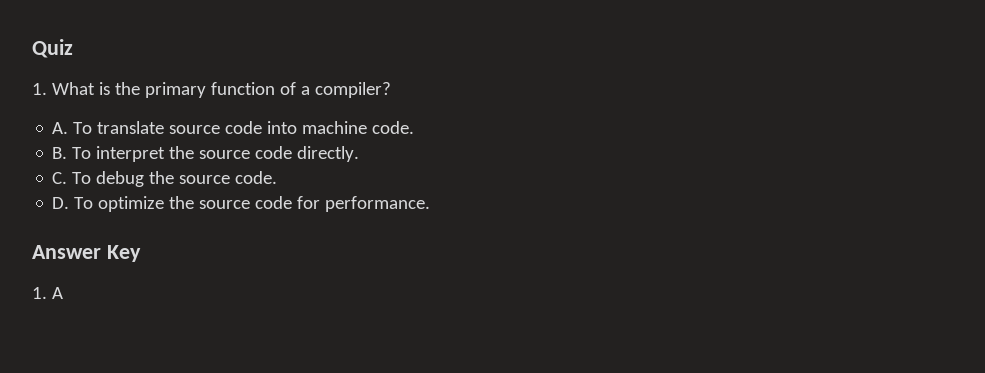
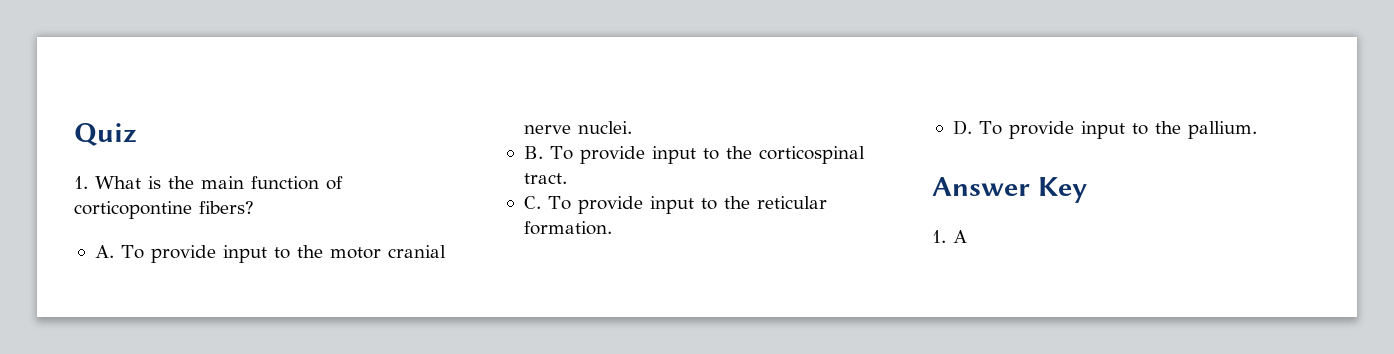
- 1. What is the primary function of a compiler?
+ 1. What is the main function of corticopontine fibers?
- A. To translate source code into machine code.
- B. To interpret the source code directly.
- C. To debug the source code.
- D. To optimize the source code for performance.
+ A. To provide input to the motor cranial nerve nuclei.
+ B. To provide input to the corticospinal tract.
+ C. To provide input to the reticular formation.
+ D. To provide input to the pallium.

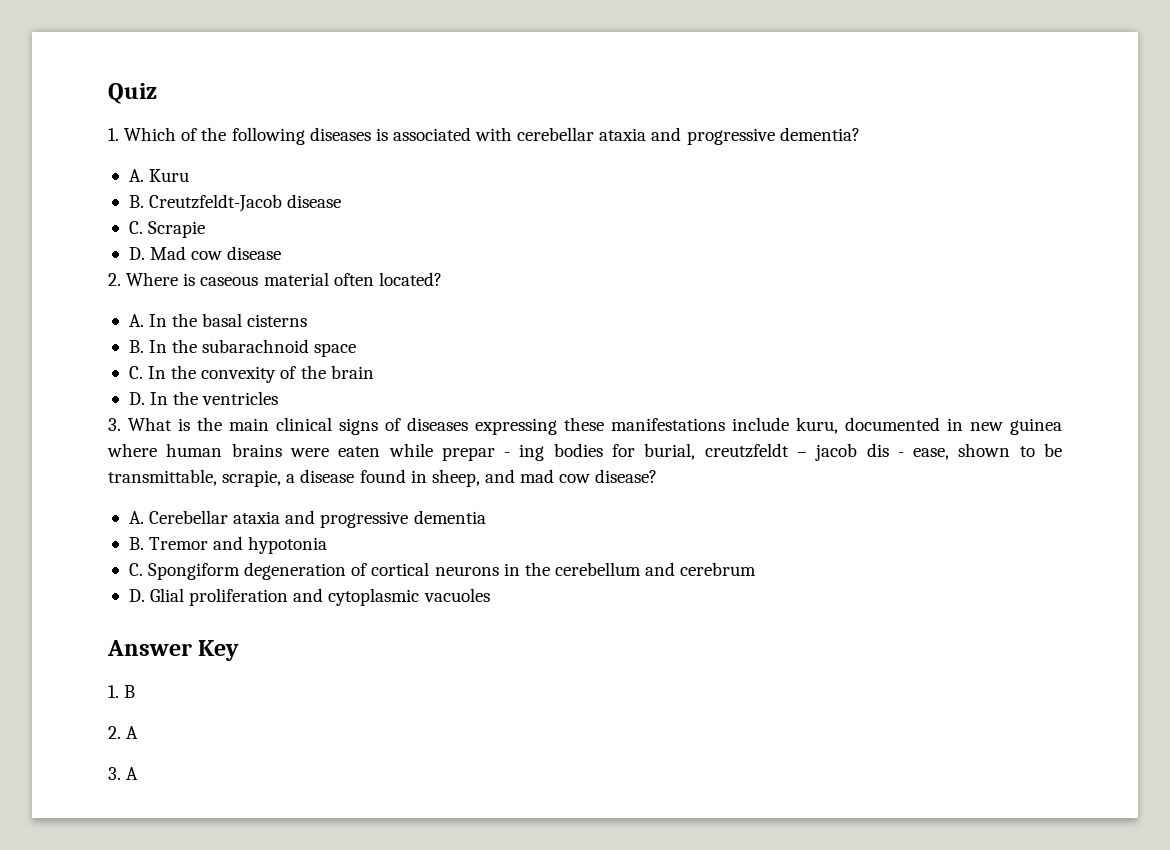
- 1. What is the main function of corticopontine fibers?
- A. To provide input to the motor cranial nerve nuclei.
- B. To provide input to the corticospinal tract.
- C. To provide input to the reticular formation.
- D. To provide input to the pallium.
+ 1. Which of the following diseases is associated with cerebellar ataxia and progressive dementia?
+ A. Kuru
+ B. Creutzfeldt-Jacob disease
+ C. Scrapie
+ D. Mad cow disease
+ 2. Where is caseous material often located?
+ A. In the basal cisterns
+ B. In the subarachnoid space
+ C. In the convexity of the brain
+ D. In the ventricles
+ 3. What is the main clinical signs of diseases expressing these manifestations include kuru, documented in new guinea where human brains were eaten while prepar - ing bodies for burial, creutzfeldt – jacob dis - ease, shown to be transmittable, scrapie, a disease found in sheep, and mad cow disease?
+ A. Cerebellar ataxia and progressive dementia
+ B. Tremor and hypotonia
+ C. Spongiform degeneration of cortical neurons in the cerebellum and cerebrum
+ D. Glial proliferation and cytoplasmic vacuoles
- 1. A
+ 1. B
+ 2. A
+ 3. A

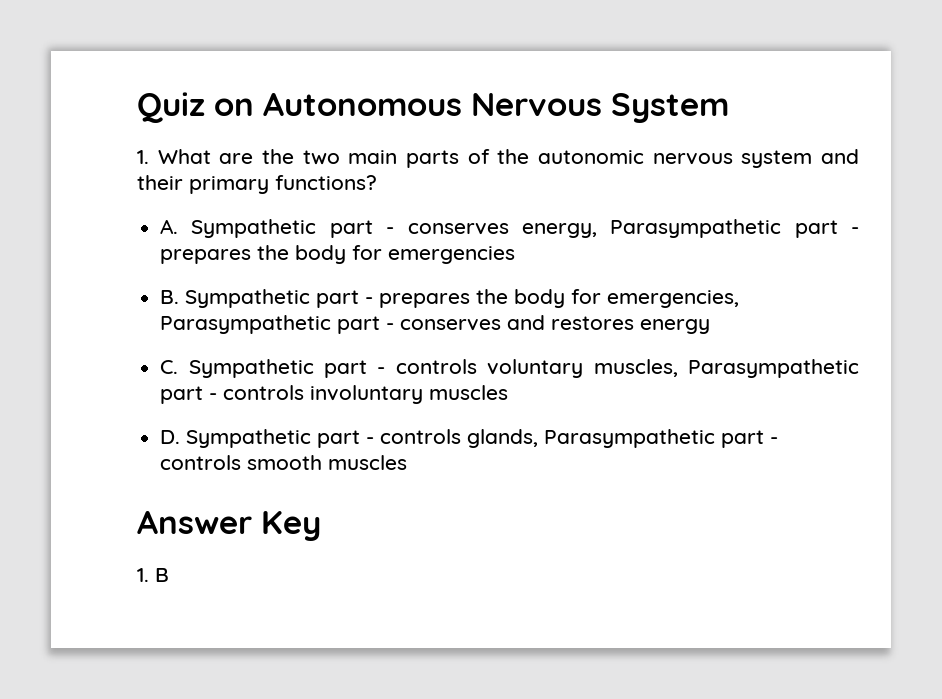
- Quiz
- 1. Which of the following diseases is associated with cerebellar ataxia and progressive dementia?
- A. Kuru
- B. Creutzfeldt-Jacob disease
- C. Scrapie
- D. Mad cow disease
- 2. Where is caseous material often located?
- A. In the basal cisterns
- B. In the subarachnoid space
- C. In the convexity of the brain
- D. In the ventricles
- 3. What is the main clinical signs of diseases expressing these manifestations include kuru, documented in new guinea where human brains were eaten while prepar - ing bodies for burial, creutzfeldt – jacob dis - ease, shown to be transmittable, scrapie, a disease found in sheep, and mad cow disease?
- A. Cerebellar ataxia and progressive dementia
- B. Tremor and hypotonia
- C. Spongiform degeneration of cortical neurons in the cerebellum and cerebrum
- D. Glial proliferation and cytoplasmic vacuoles
+ Quiz on Autonomous Nervous System
+ 1. What are the two main parts of the autonomic nervous system and their primary functions?
+ A. Sympathetic part - conserves energy, Parasympathetic part - prepares the body for emergencies
+ B. Sympathetic part - prepares the body for emergencies, Parasympathetic part - conserves and restores energy
+ C. Sympathetic part - controls voluntary muscles, Parasympathetic part - controls involuntary muscles
+ D. Sympathetic part - controls glands, Parasympathetic part - controls smooth muscles
- 2. A
- 3. A

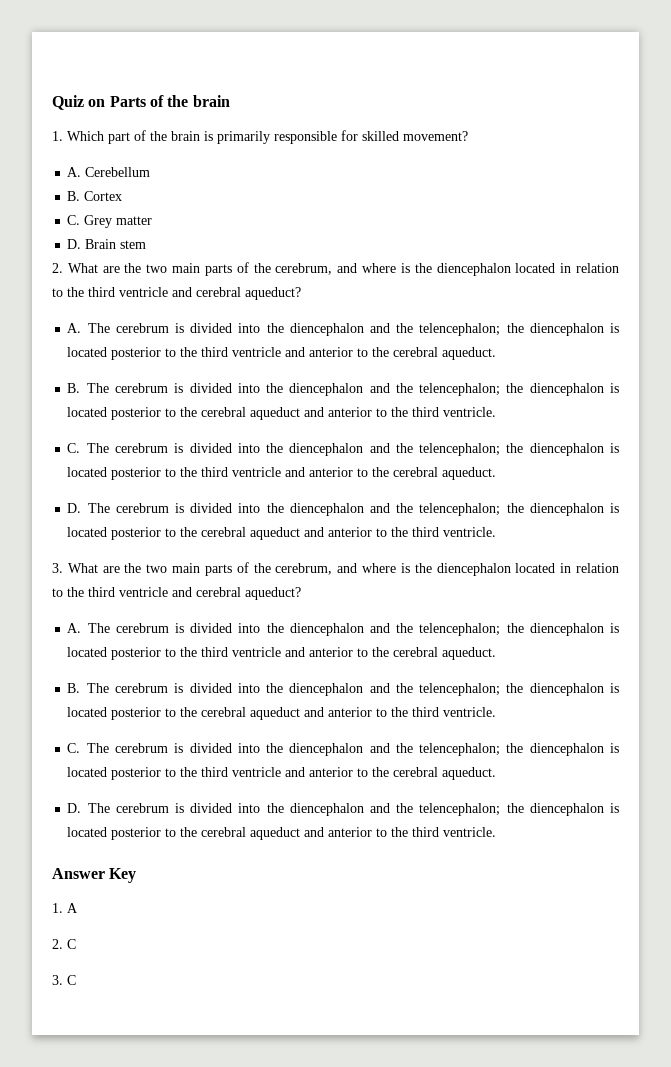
- Quiz on Autonomous Nervous System
- 1. What are the two main parts of the autonomic nervous system and their primary functions?
- A. Sympathetic part - conserves energy, Parasympathetic part - prepares the body for emergencies
- B. Sympathetic part - prepares the body for emergencies, Parasympathetic part - conserves and restores energy
- C. Sympathetic part - controls voluntary muscles, Parasympathetic part - controls involuntary muscles
- D. Sympathetic part - controls glands, Parasympathetic part - controls smooth muscles
+ Quiz on Parts of the brain
+ 1. Which part of the brain is primarily responsible for skilled movement?
+ A. Cerebellum
+ B. Cortex
+ C. Grey matter
+ D. Brain stem
+ 2. What are the two main parts of the cerebrum, and where is the diencephalon located in relation to the third ventricle and cerebral aqueduct?
+ A. The cerebrum is divided into the diencephalon and the telencephalon; the diencephalon is located posterior to the third ventricle and anterior to the cerebral aqueduct.
+ B. The cerebrum is divided into the diencephalon and the telencephalon; the diencephalon is located posterior to the cerebral aqueduct and anterior to the third ventricle.
+ C. The cerebrum is divided into the diencephalon and the telencephalon; the diencephalon is located posterior to the third ventricle and anterior to the cerebral aqueduct.
+ D. The cerebrum is divided into the diencephalon and the telencephalon; the diencephalon is located posterior to the cerebral aqueduct and anterior to the third ventricle.
+ 3. What are the two main parts of the cerebrum, and where is the diencephalon located in relation to the third ventricle and cerebral aqueduct?
+ A. The cerebrum is divided into the diencephalon and the telencephalon; the diencephalon is located posterior to the third ventricle and anterior to the cerebral aqueduct.
+ B. The cerebrum is divided into the diencephalon and the telencephalon; the diencephalon is located posterior to the cerebral aqueduct and anterior to the third ventricle.
+ C. The cerebrum is divided into the diencephalon and the telencephalon; the diencephalon is located posterior to the third ventricle and anterior to the cerebral aqueduct.
+ D. The cerebrum is divided into the diencephalon and the telencephalon; the diencephalon is located posterior to the cerebral aqueduct and anterior to the third ventricle.
  Answer Key
- 1. B
+ 1. A
+ 2. C
+ 3. C

